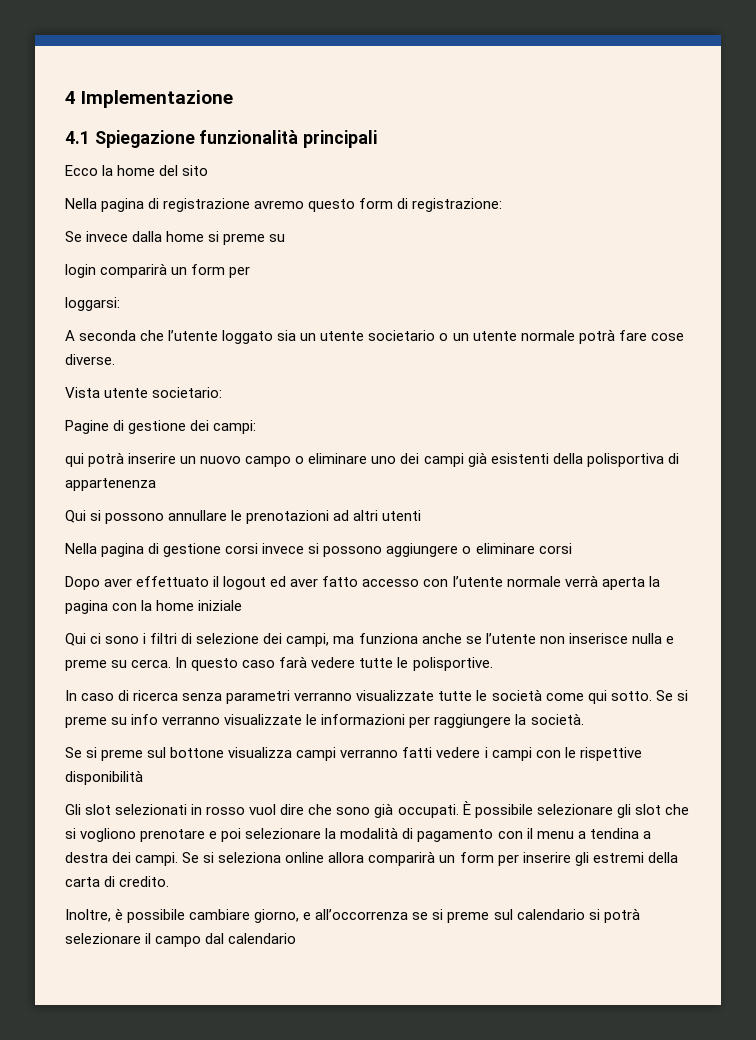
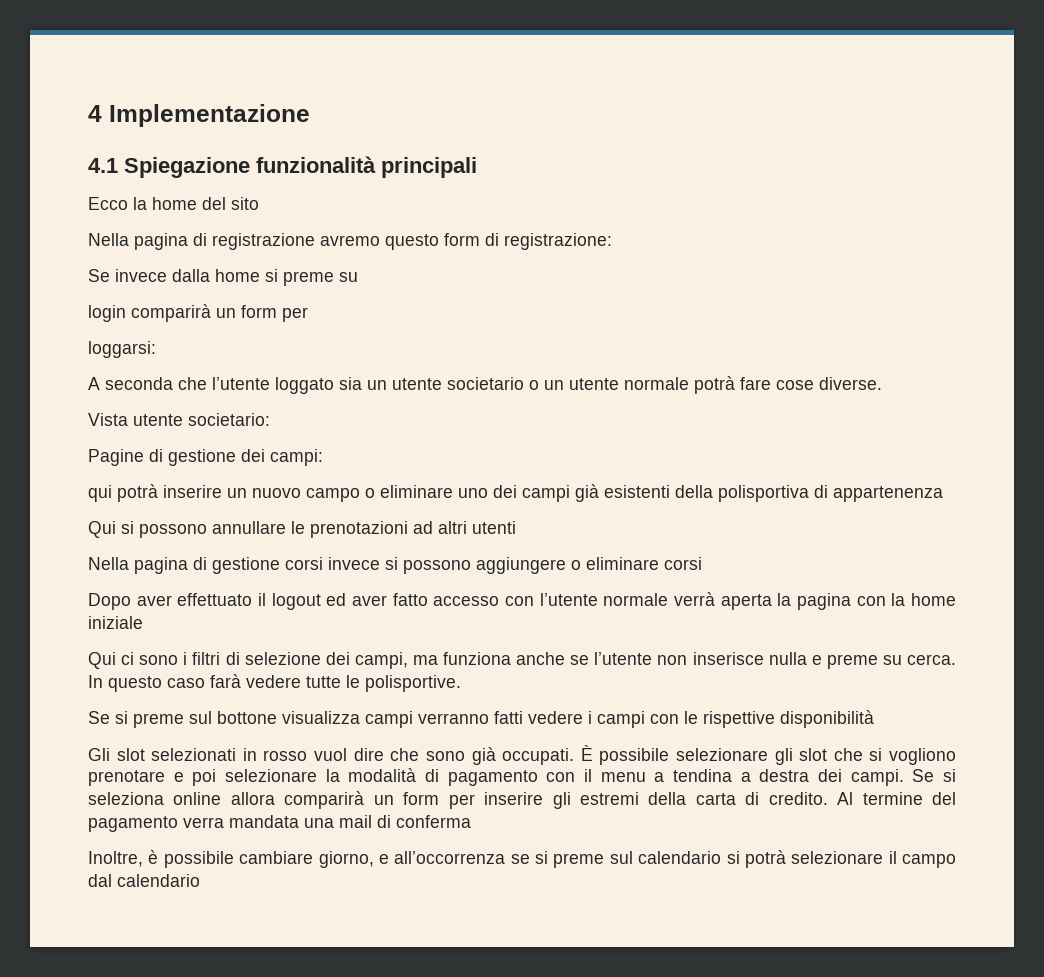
- In caso di ricerca senza parametri verranno visualizzate tutte le società come qui sotto. Se si preme su info verranno visualizzate le informazioni per raggiungere la società.
+ Al termine del pagamento verra mandata una mail di conferma

